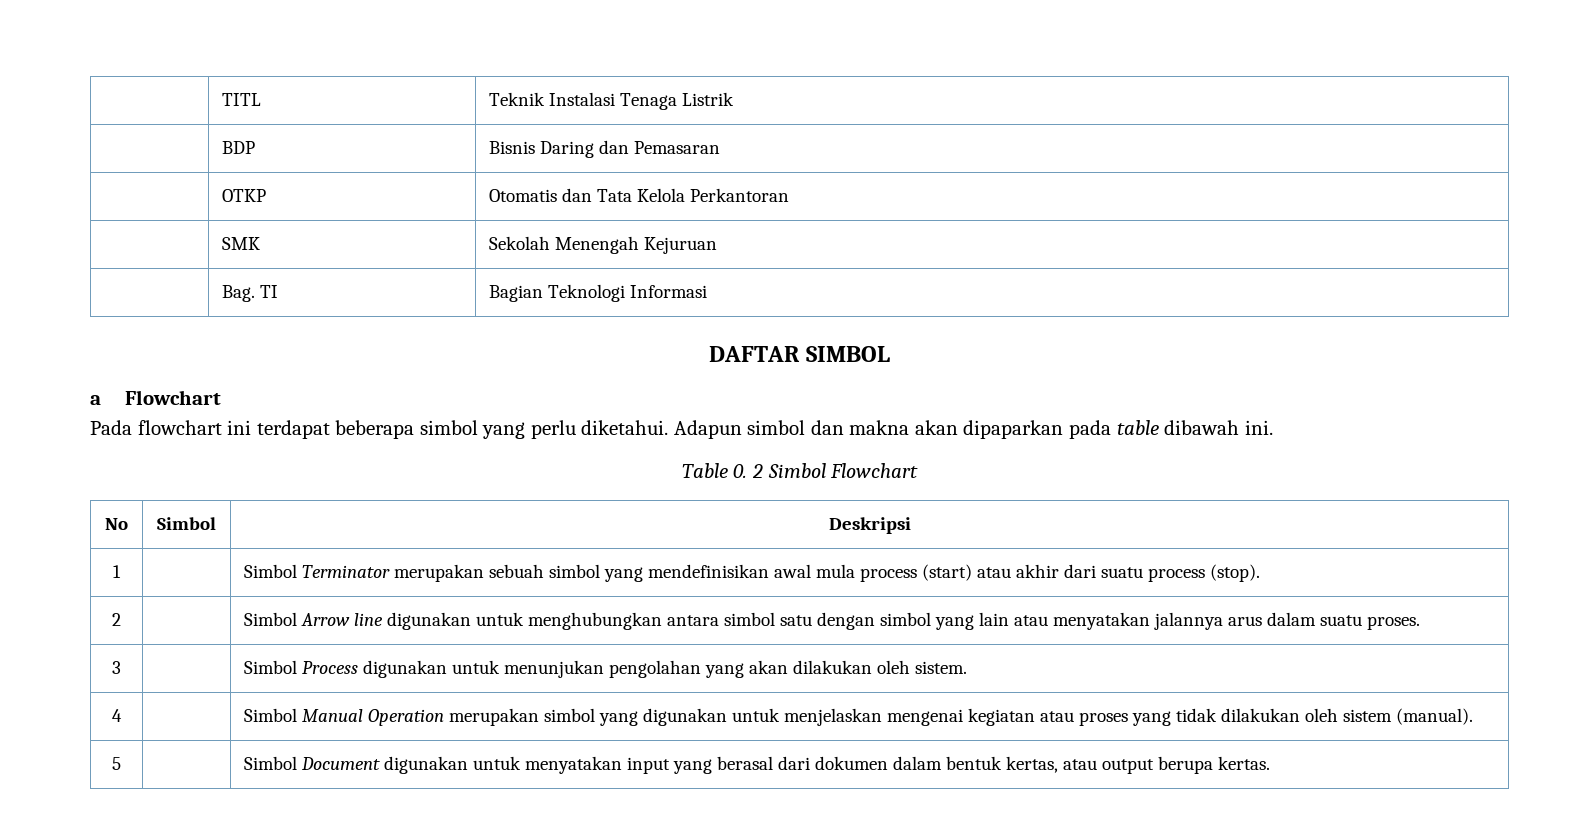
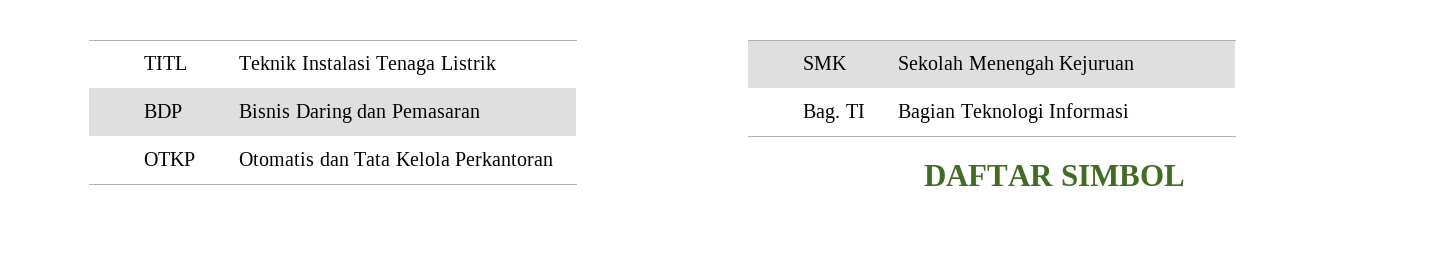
- a Flowchart
- Pada flowchart ini terdapat beberapa simbol yang perlu diketahui. Adapun simbol dan makna akan dipaparkan pada table dibawah ini.
- Table 0. 2 Simbol Flowchart
- No | Simbol | Deskripsi
- 1 | | Simbol Terminator merupakan sebuah simbol yang mendefinisikan awal mula process (start) atau akhir dari suatu process (stop).
- 2 | | Simbol Arrow line digunakan untuk menghubungkan antara simbol satu dengan simbol yang lain atau menyatakan jalannya arus dalam suatu proses.
- 3 | | Simbol Process digunakan untuk menunjukan pengolahan yang akan dilakukan oleh sistem.
- 4 | | Simbol Manual Operation merupakan simbol yang digunakan untuk menjelaskan mengenai kegiatan atau proses yang tidak dilakukan oleh sistem (manual).
- 5 | | Simbol Document digunakan untuk menyatakan input yang berasal dari dokumen dalam bentuk kertas, atau output berupa kertas.

